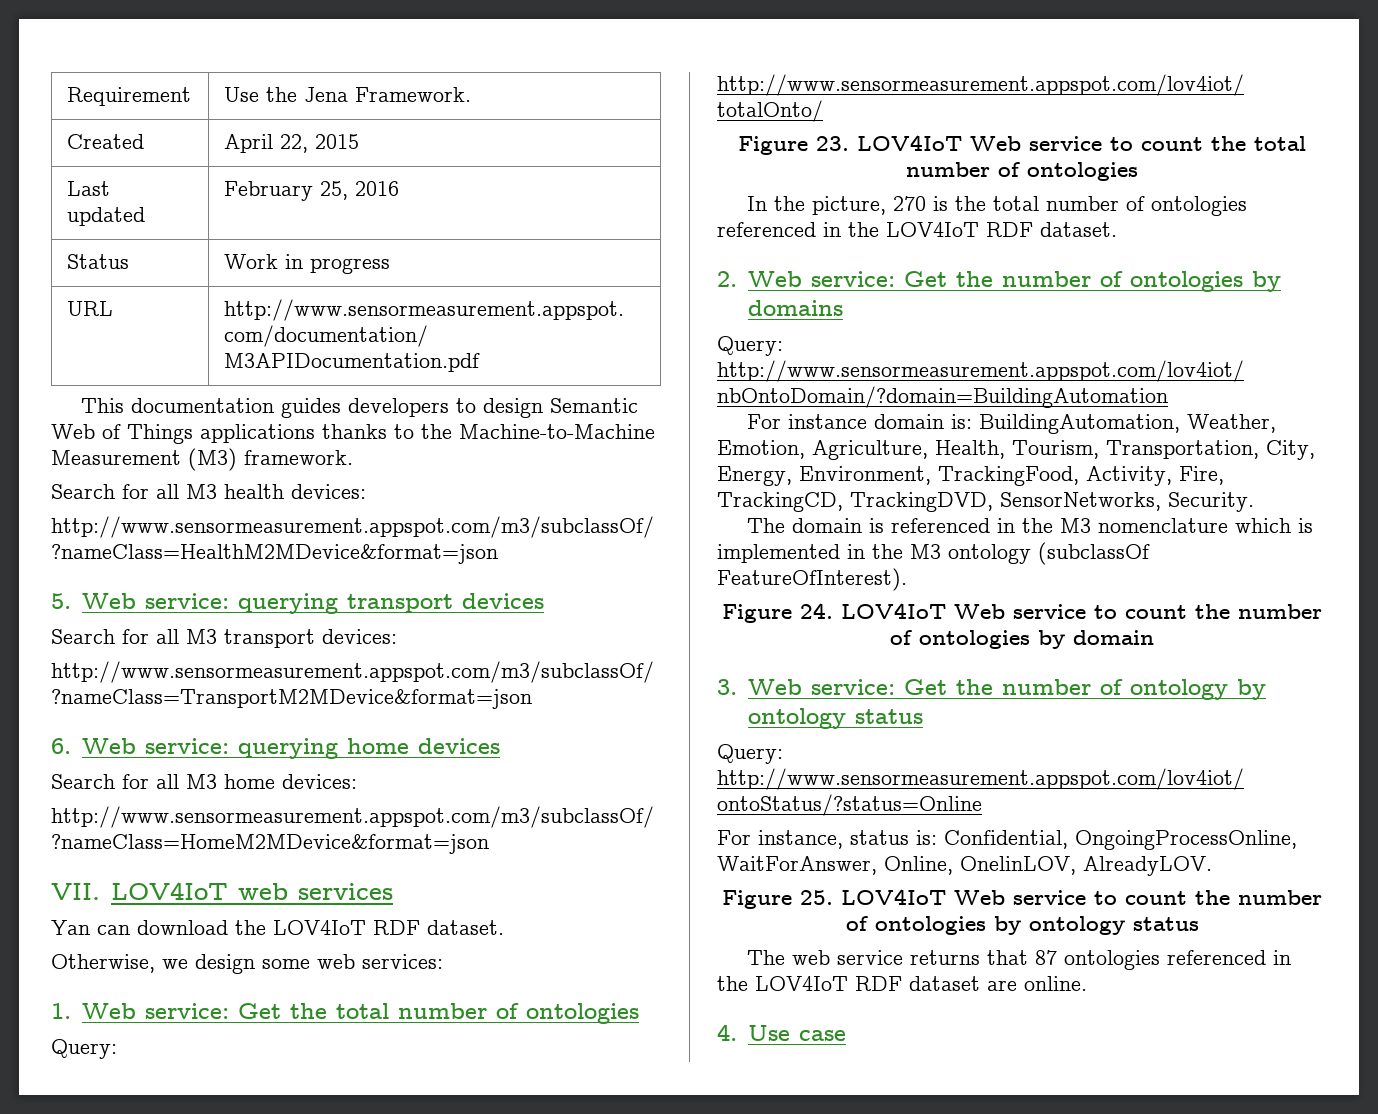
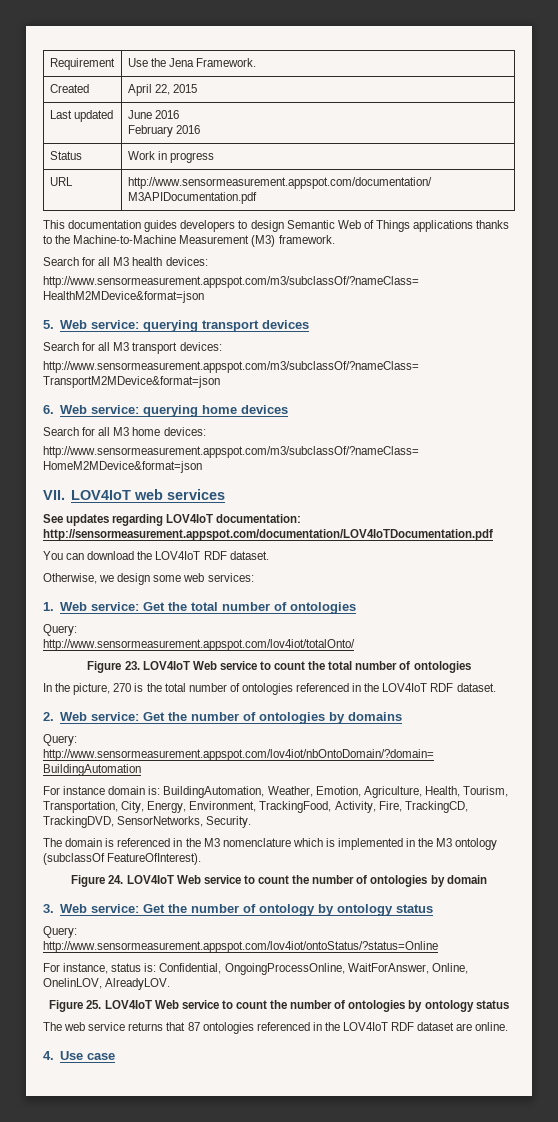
- Last updated | February 25, 2016
+ Last updated | June 2016
+ February 2016
- Yan can download the LOV4IoT RDF dataset.
+ See updates regarding LOV4IoT documentation: http://sensormeasurement.appspot.com/documentation/LOV4IoTDocumentation.pdf
+ You can download the LOV4IoT RDF dataset.

